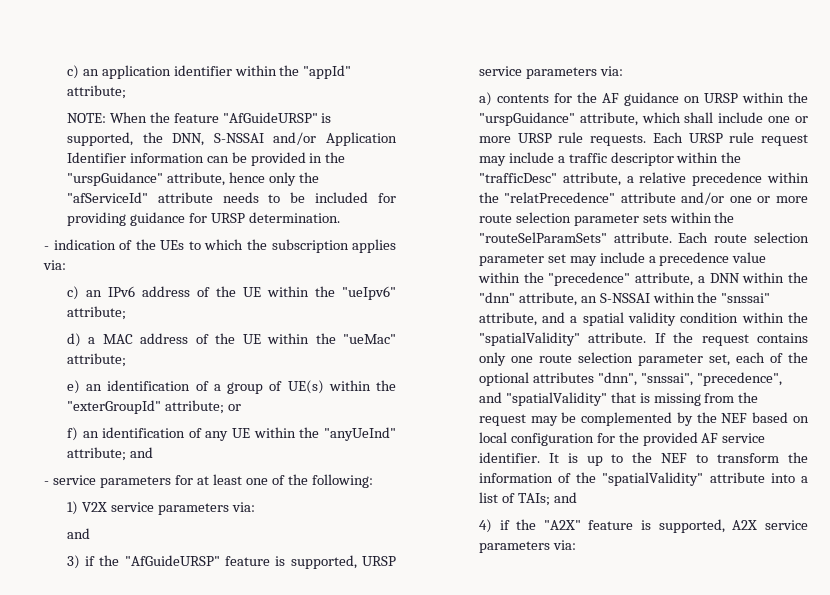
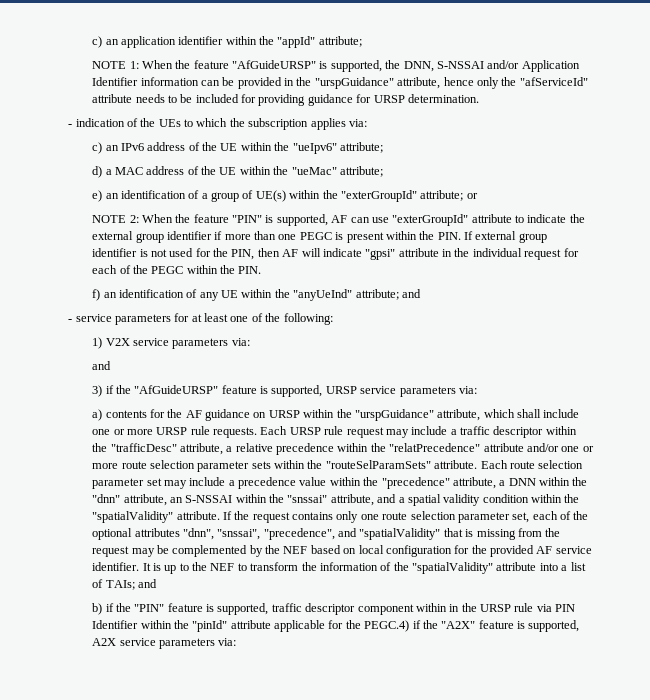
- NOTE: When the feature "AfGuideURSP" is supported, the DNN, S-NSSAI and/or Application Identifier information can be provided in the "urspGuidance" attribute, hence only the "afServiceId" attribute needs to be included for providing guidance for URSP determination.
+ NOTE 1: When the feature "AfGuideURSP" is supported, the DNN, S-NSSAI and/or Application Identifier information can be provided in the "urspGuidance" attribute, hence only the "afServiceId" attribute needs to be included for providing guidance for URSP determination.
+ NOTE 2: When the feature "PIN" is supported, AF can use "exterGroupId" attribute to indicate the external group identifier if more than one PEGC is present within the PIN. If external group identifier is not used for the PIN, then AF will indicate "gpsi" attribute in the individual request for each of the PEGC within the PIN.
- 4) if the "A2X" feature is supported, A2X service parameters via:
+ b) if the "PIN" feature is supported, traffic descriptor component within in the URSP rule via PIN Identifier within the "pinId" attribute applicable for the PEGC.4) if the "A2X" feature is supported, A2X service parameters via:

